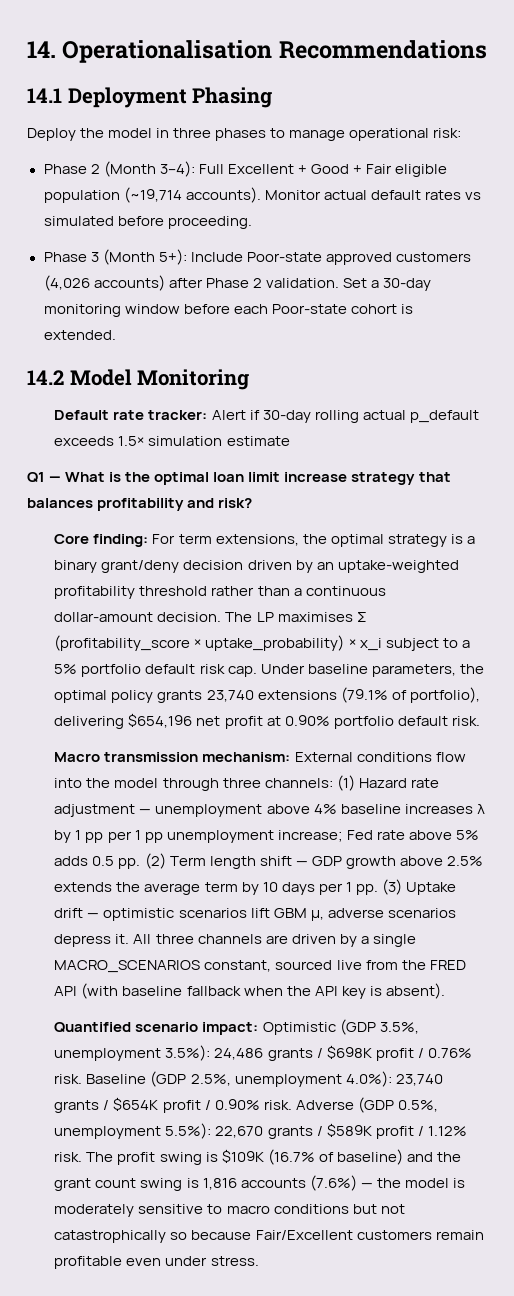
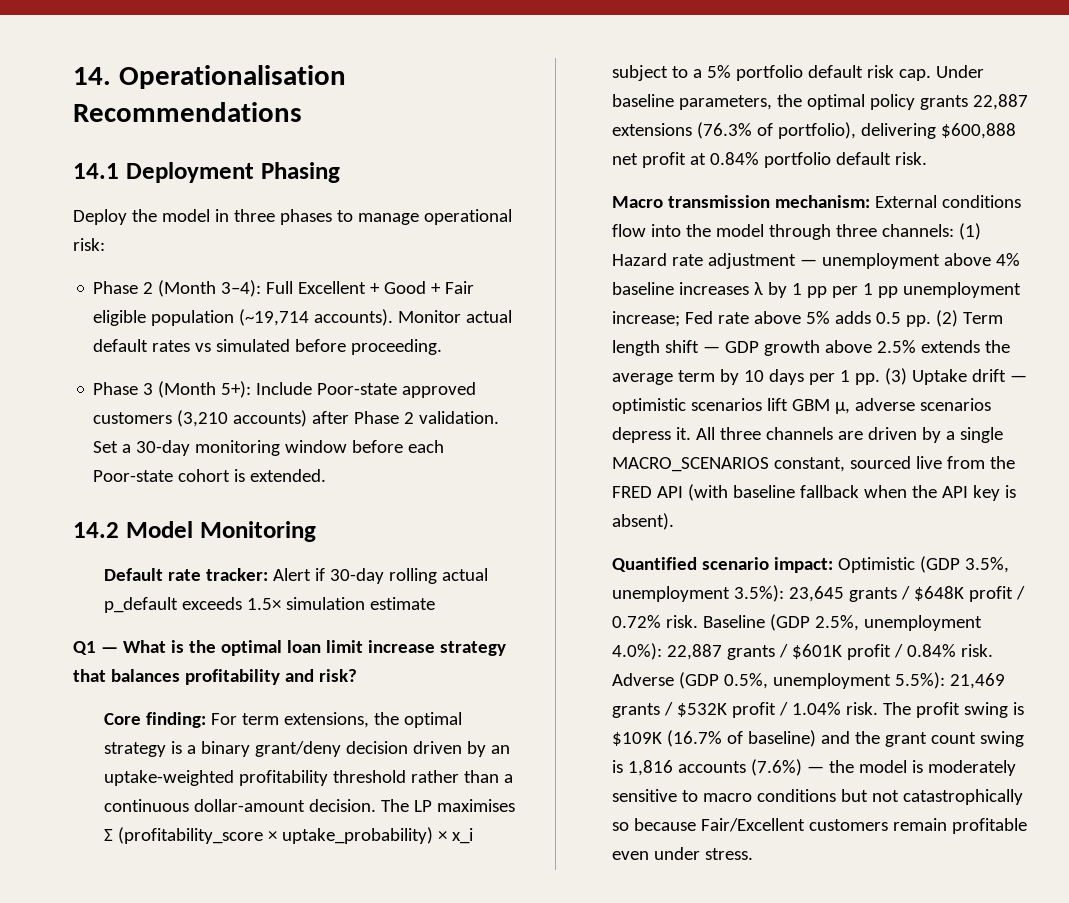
- Phase 3 (Month 5+): Include Poor-state approved customers (4,026 accounts) after Phase 2 validation.
+ Phase 3 (Month 5+): Include Poor-state approved customers (3,210 accounts) after Phase 2 validation.
- Under baseline parameters, the optimal policy grants 23,740 extensions (79.1% of portfolio), delivering $654,196 net profit at 0.90% portfolio default risk.
+ Under baseline parameters, the optimal policy grants 22,887 extensions (76.3% of portfolio), delivering $600,888 net profit at 0.84% portfolio default risk.
- Quantified scenario impact: Optimistic (GDP 3.5%, unemployment 3.5%): 24,486 grants / $698K profit / 0.76% risk.
+ Quantified scenario impact: Optimistic (GDP 3.5%, unemployment 3.5%): 23,645 grants / $648K profit / 0.72% risk.
- Baseline (GDP 2.5%, unemployment 4.0%): 23,740 grants / $654K profit / 0.90% risk.
+ Baseline (GDP 2.5%, unemployment 4.0%): 22,887 grants / $601K profit / 0.84% risk.
- Adverse (GDP 0.5%, unemployment 5.5%): 22,670 grants / $589K profit / 1.12% risk.
+ Adverse (GDP 0.5%, unemployment 5.5%): 21,469 grants / $532K profit / 1.04% risk.

